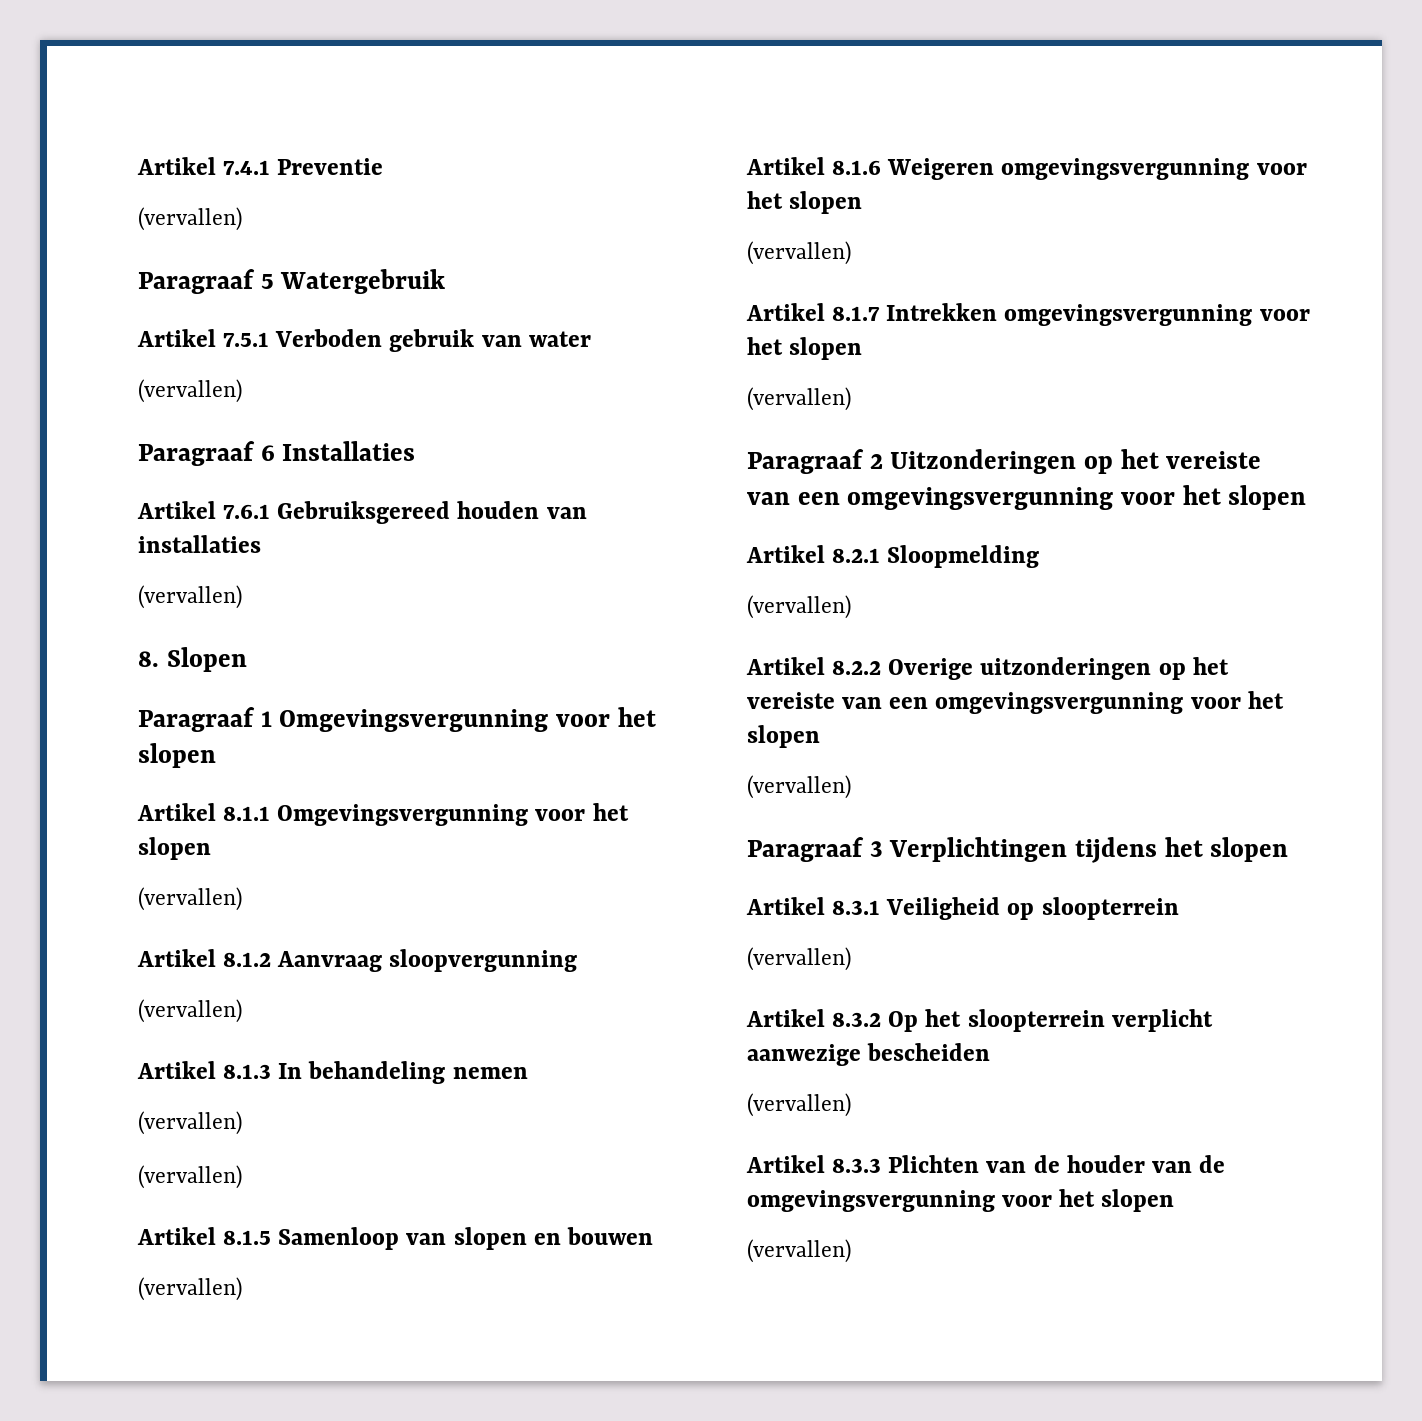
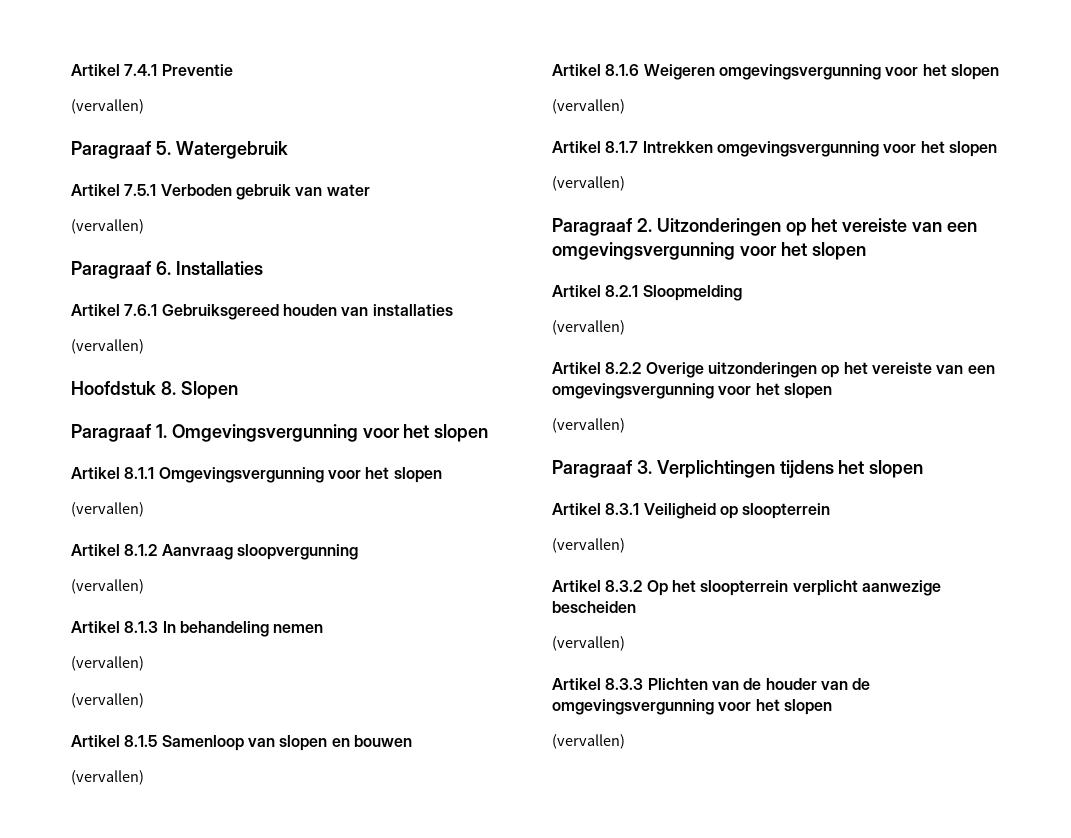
- Paragraaf 5 Watergebruik
+ Paragraaf 5. Watergebruik
- Paragraaf 6 Installaties
+ Paragraaf 6. Installaties
- 8. Slopen
+ Hoofdstuk 8. Slopen
- Paragraaf 1 Omgevingsvergunning voor het slopen
+ Paragraaf 1. Omgevingsvergunning voor het slopen
- Paragraaf 2 Uitzonderingen op het vereiste van een omgevingsvergunning voor het slopen
+ Paragraaf 2. Uitzonderingen op het vereiste van een omgevingsvergunning voor het slopen
- Paragraaf 3 Verplichtingen tijdens het slopen
+ Paragraaf 3. Verplichtingen tijdens het slopen

